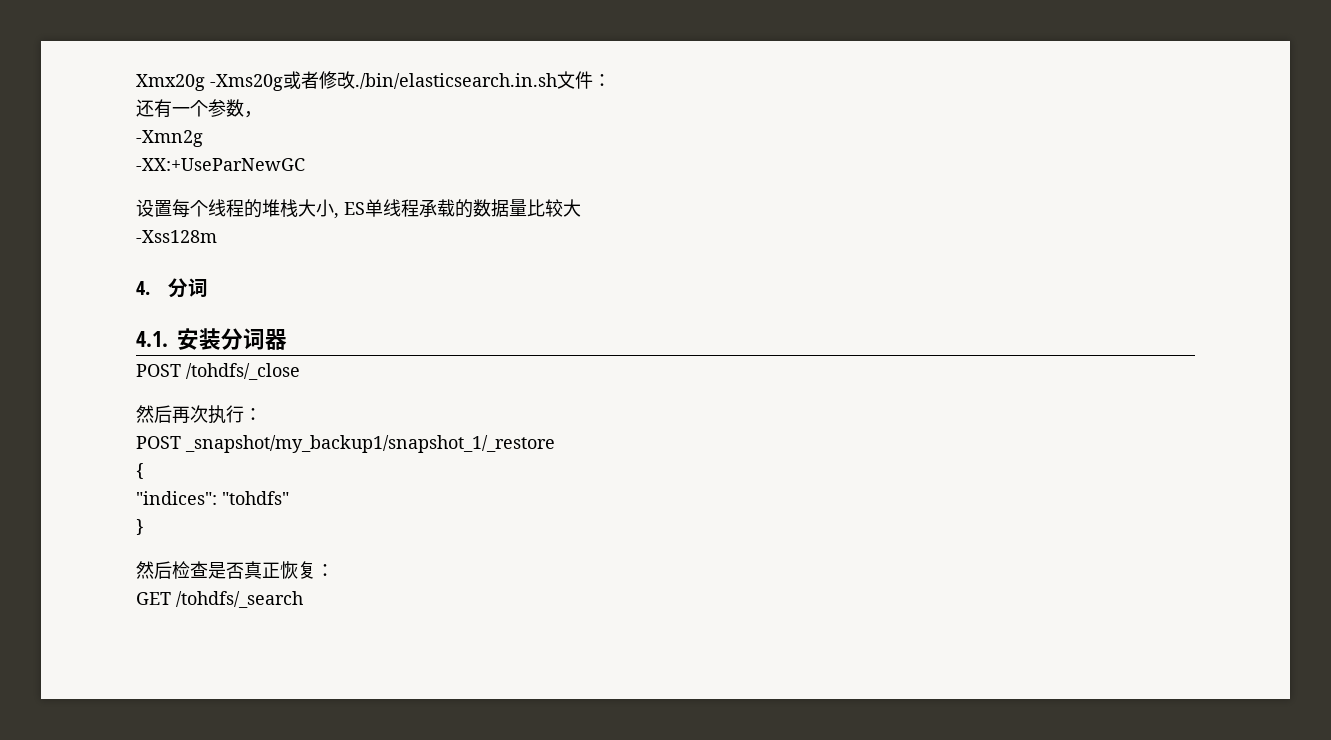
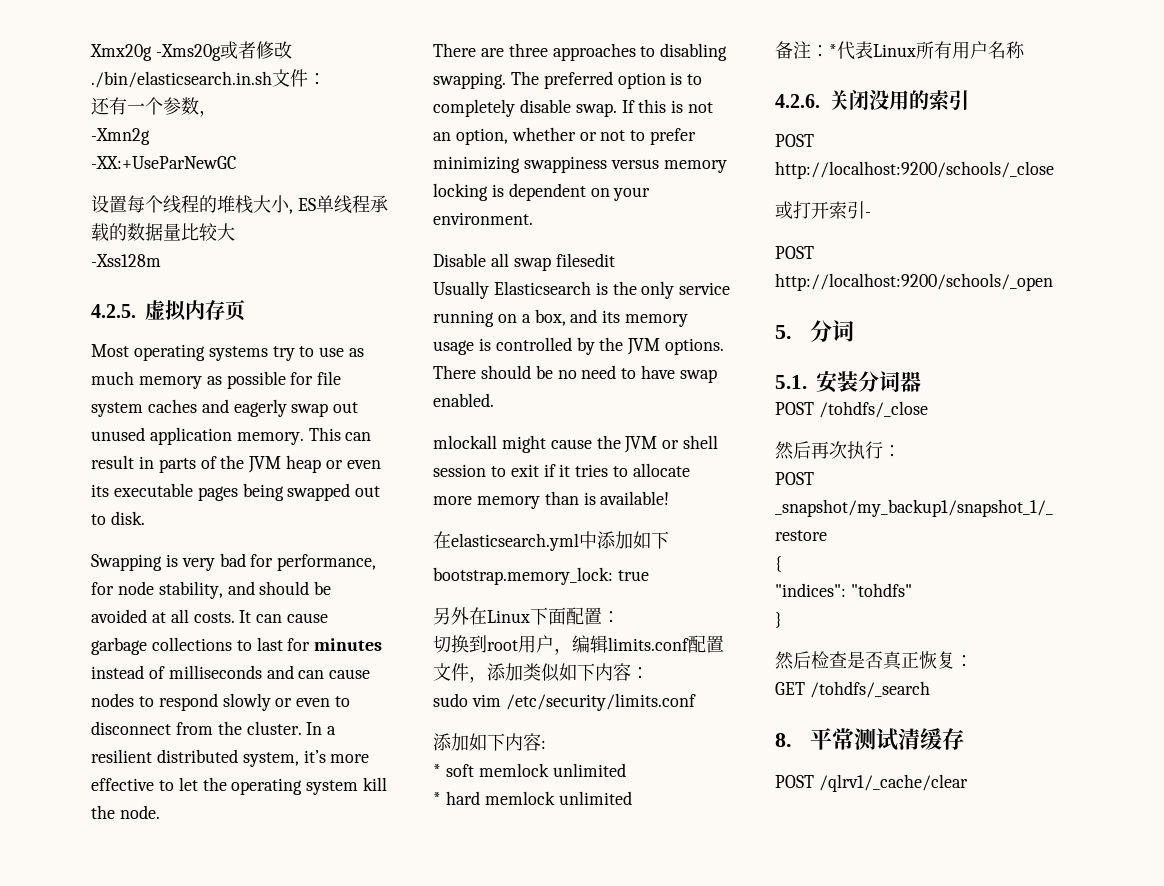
- 4.分词
+ 4.2.5.虚拟内存页
+ Most operating systems try to use as much memory as possible for file system caches and eagerly swap out unused application memory. This can result in parts of the JVM heap or even its executable pages being swapped out to disk.
+ Swapping is very bad for performance, for node stability, and should be avoided at all costs. It can cause garbage collections to last for minutes instead of milliseconds and can cause nodes to respond slowly or even to disconnect from the cluster. In a resilient distributed system, it’s more effective to let the operating system kill the node.
+ There are three approaches to disabling swapping. The preferred option is to completely disable swap. If this is not an option, whether or not to prefer minimizing swappiness versus memory locking is dependent on your environment.
+ Disable all swap filesedit
+ Usually Elasticsearch is the only service running on a box, and its memory usage is controlled by the JVM options. There should be no need to have swap enabled.
+ mlockall might cause the JVM or shell session to exit if it tries to allocate more memory than is available!
+ 在elasticsearch.yml中添加如下
+ bootstrap.memory_lock: true
+ 另外在Linux下面配置：
+ 切换到root用户，编辑limits.conf配置文件，添加类似如下内容：
+ sudo vim /etc/security/limits.conf
+ 添加如下内容:
+ * soft memlock unlimited
+ * hard memlock unlimited
+ 备注：*代表Linux所有用户名称
+ 4.2.6.关闭没用的索引
+ POST http://localhost:9200/schools/_close
+ 或打开索引-
+ POST http://localhost:9200/schools/_open
+ 5.分词
- 4.1.安装分词器
+ 5.1.安装分词器
+ 8.平常测试清缓存
+ POST /qlrv1/_cache/clear

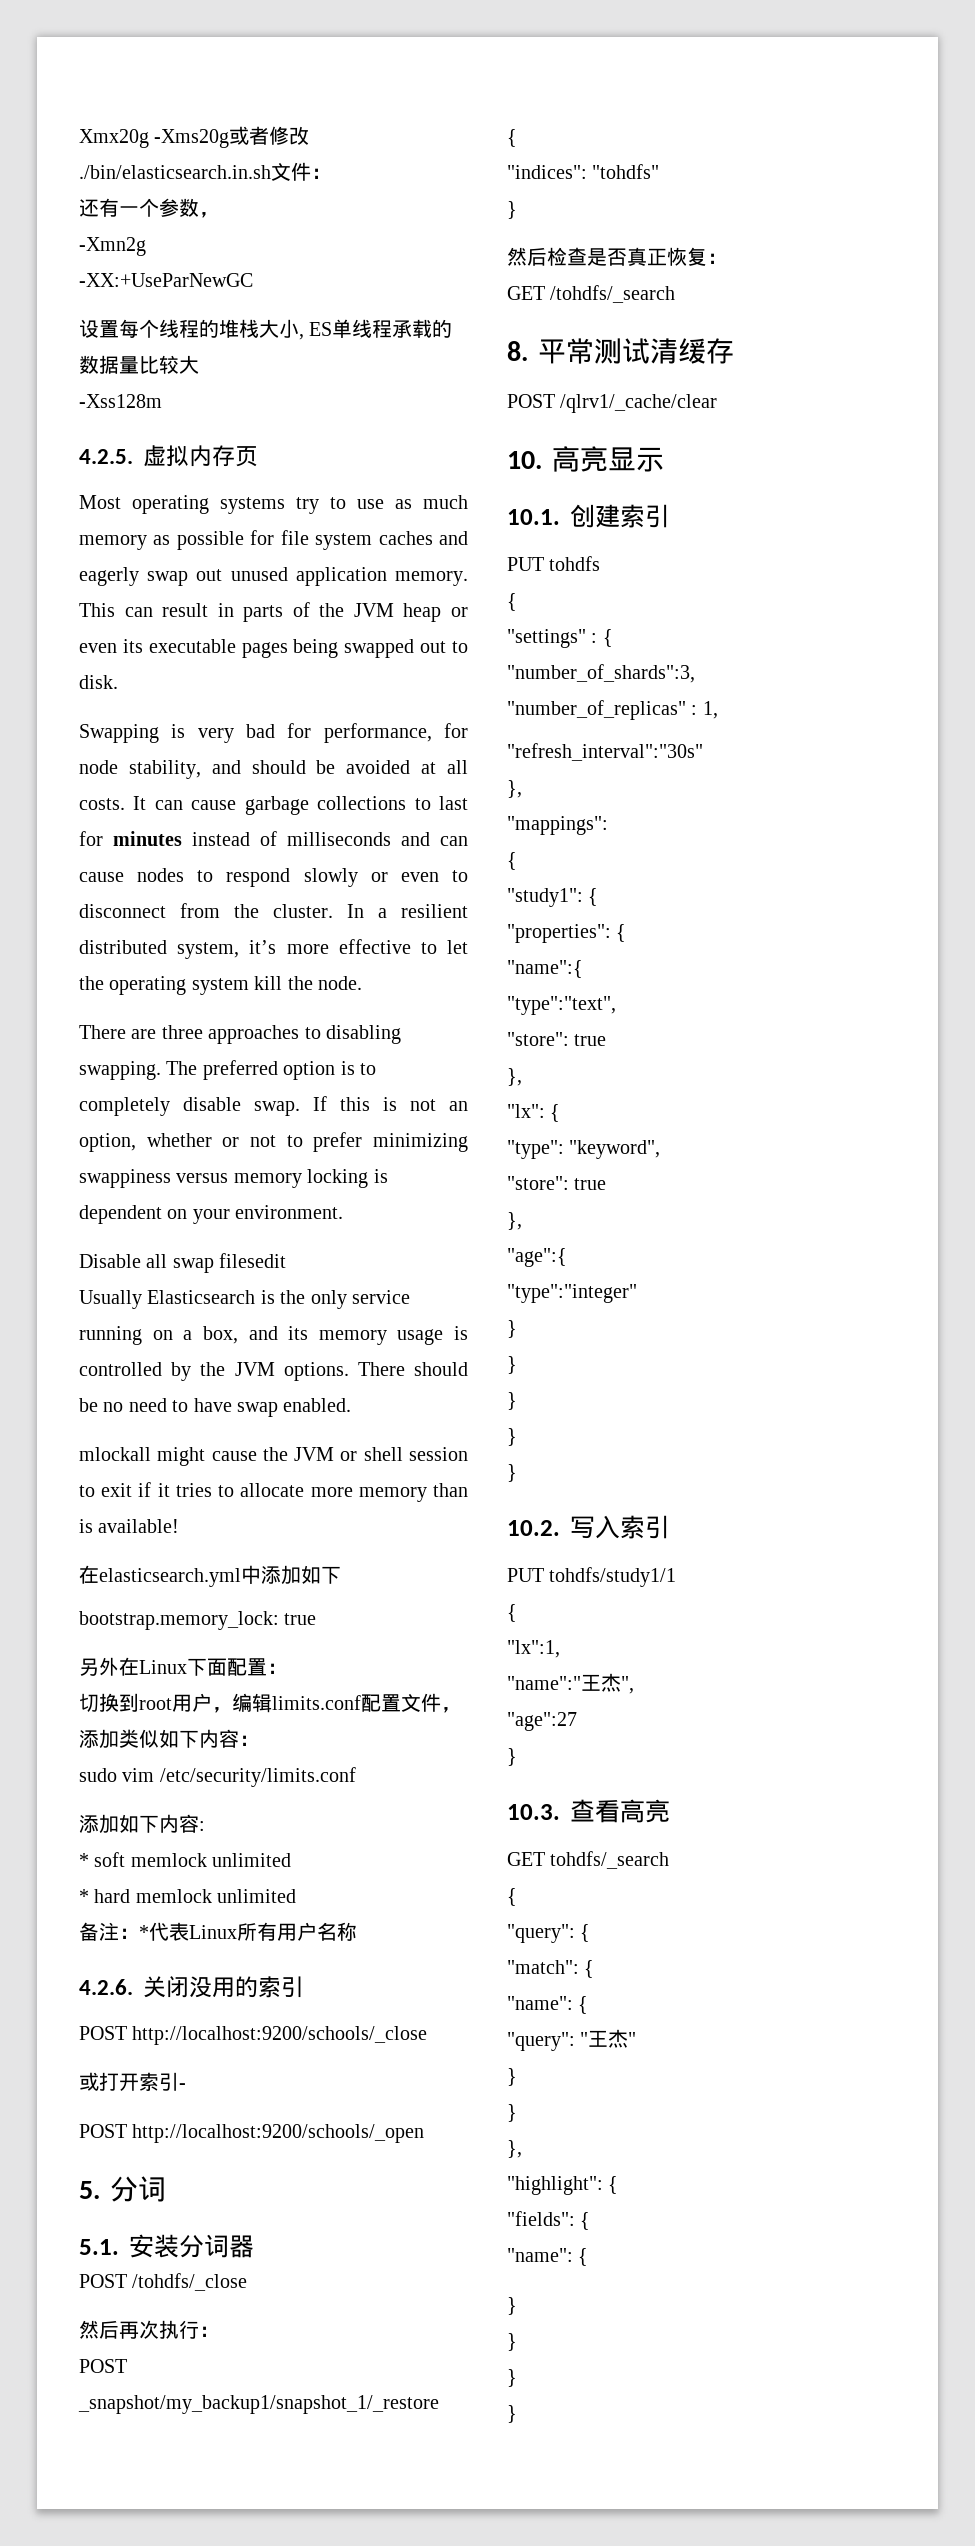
+ 10.高亮显示
+ 10.1.创建索引
+ PUT tohdfs
+ {
+ "settings" : {
+ "number_of_shards":3,
+ "number_of_replicas" : 1,
+ "refresh_interval":"30s"
+ },
+ "mappings":
+ {
+ "study1": {
+ "properties": {
+ "name":{
+ "type":"text",
+ "store": true
+ },
+ "lx": {
+ "type": "keyword",
+ "store": true
+ },
+ "age":{
+ "type":"integer"
+ }
+ }
+ }
+ }
+ }
+ 10.2.写入索引
+ PUT tohdfs/study1/1
+ {
+ "lx":1,
+ "name":"王杰",
+ "age":27
+ }
+ 10.3.查看高亮
+ GET tohdfs/_search
+ {
+ "query": {
+ "match": {
+ "name": {
+ "query": "王杰"
+ }
+ }
+ },
+ "highlight": {
+ "fields": {
+ "name": {
+ }
+ }
+ }
+ }

